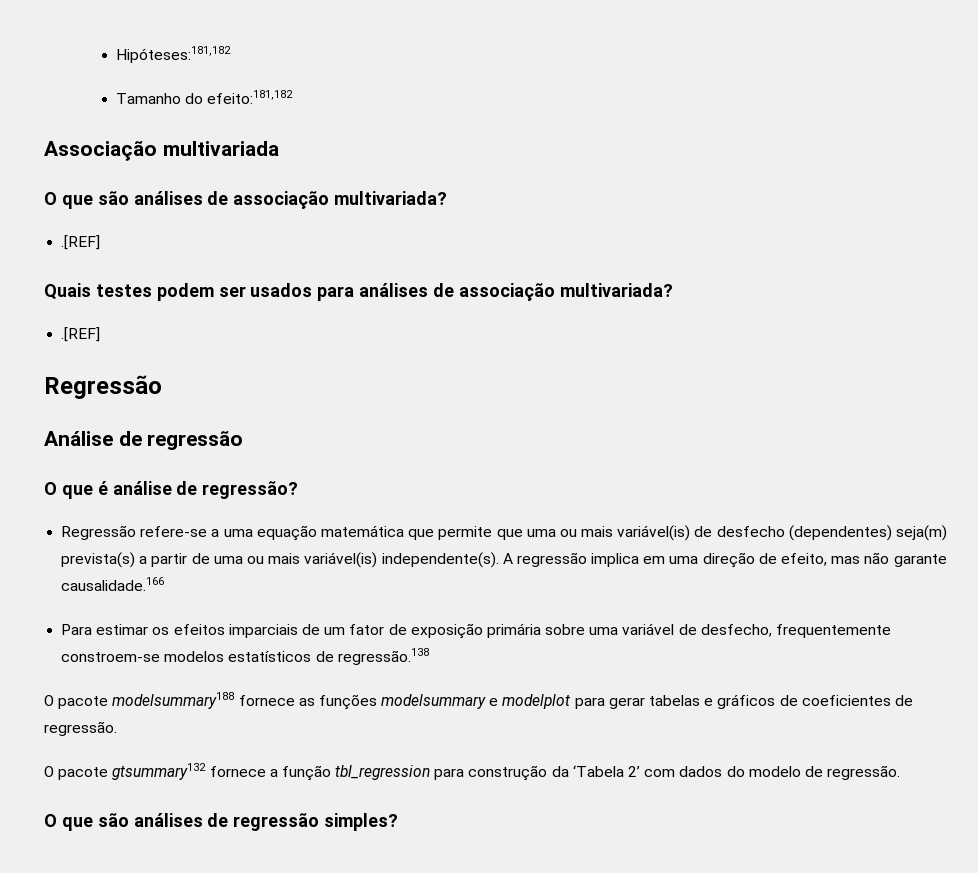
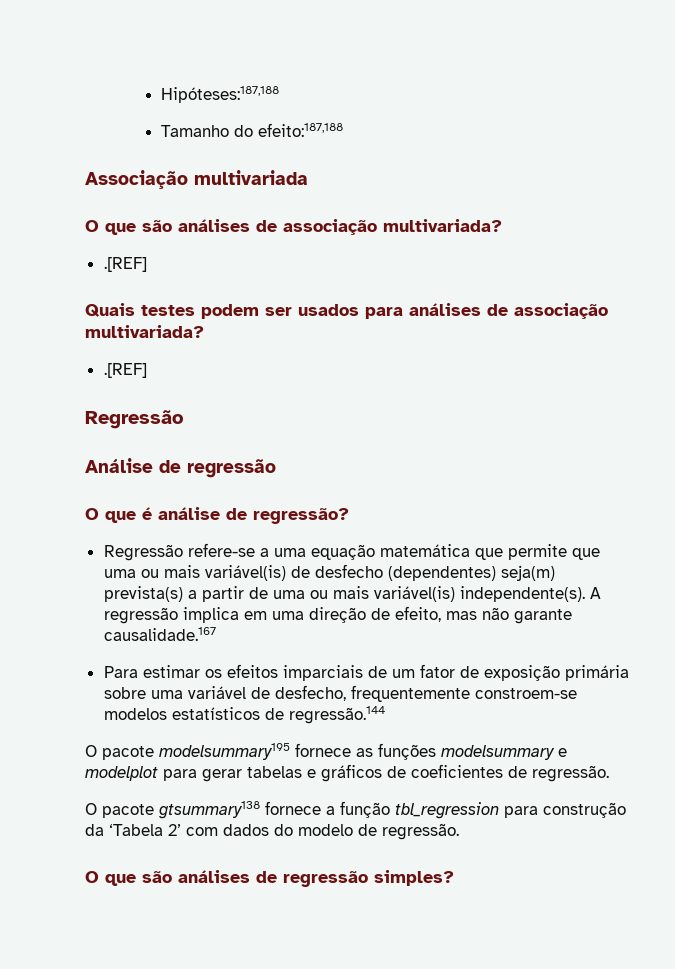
- Hipóteses:181,182
+ Hipóteses:187,188
- Tamanho do efeito:181,182
+ Tamanho do efeito:187,188
- A regressão implica em uma direção de efeito, mas não garante causalidade.166
+ A regressão implica em uma direção de efeito, mas não garante causalidade.167
- Para estimar os efeitos imparciais de um fator de exposição primária sobre uma variável de desfecho, frequentemente constroem-se modelos estatísticos de regressão.138
- O pacote modelsummary188 fornece as funções modelsummary e modelplot para gerar tabelas e gráficos de coeficientes de regressão.
+ Para estimar os efeitos imparciais de um fator de exposição primária sobre uma variável de desfecho, frequentemente constroem-se modelos estatísticos de regressão.144
+ O pacote modelsummary195 fornece as funções modelsummary e modelplot para gerar tabelas e gráficos de coeficientes de regressão.
- O pacote gtsummary132 fornece a função tbl_regression para construção da ‘Tabela 2’ com dados do modelo de regressão.
+ O pacote gtsummary138 fornece a função tbl_regression para construção da ‘Tabela 2’ com dados do modelo de regressão.

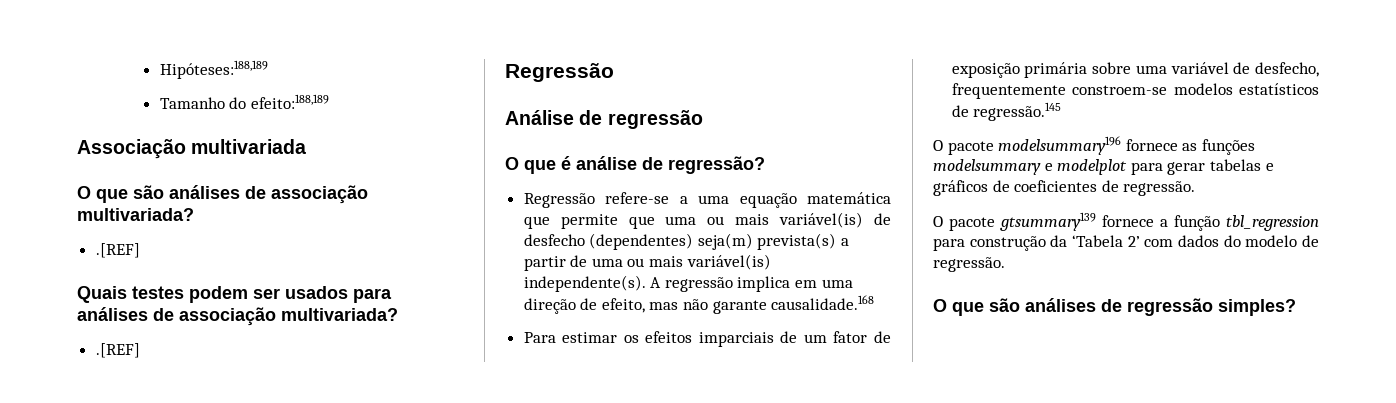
- Hipóteses:187,188
+ Hipóteses:188,189
- Tamanho do efeito:187,188
+ Tamanho do efeito:188,189
- A regressão implica em uma direção de efeito, mas não garante causalidade.167
+ A regressão implica em uma direção de efeito, mas não garante causalidade.168
- Para estimar os efeitos imparciais de um fator de exposição primária sobre uma variável de desfecho, frequentemente constroem-se modelos estatísticos de regressão.144
- O pacote modelsummary195 fornece as funções modelsummary e modelplot para gerar tabelas e gráficos de coeficientes de regressão.
+ Para estimar os efeitos imparciais de um fator de exposição primária sobre uma variável de desfecho, frequentemente constroem-se modelos estatísticos de regressão.145
+ O pacote modelsummary196 fornece as funções modelsummary e modelplot para gerar tabelas e gráficos de coeficientes de regressão.
- O pacote gtsummary138 fornece a função tbl_regression para construção da ‘Tabela 2’ com dados do modelo de regressão.
+ O pacote gtsummary139 fornece a função tbl_regression para construção da ‘Tabela 2’ com dados do modelo de regressão.

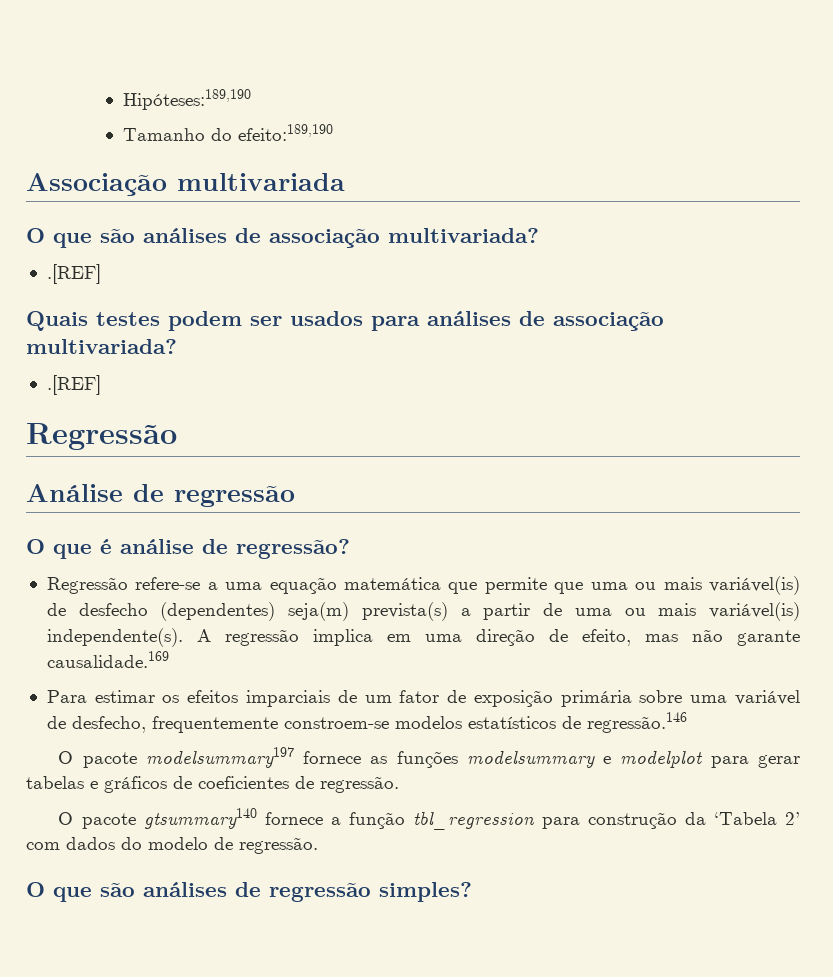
- Hipóteses:188,189
+ Hipóteses:189,190
- Tamanho do efeito:188,189
+ Tamanho do efeito:189,190
- A regressão implica em uma direção de efeito, mas não garante causalidade.168
+ A regressão implica em uma direção de efeito, mas não garante causalidade.169
- Para estimar os efeitos imparciais de um fator de exposição primária sobre uma variável de desfecho, frequentemente constroem-se modelos estatísticos de regressão.145
- O pacote modelsummary196 fornece as funções modelsummary e modelplot para gerar tabelas e gráficos de coeficientes de regressão.
+ Para estimar os efeitos imparciais de um fator de exposição primária sobre uma variável de desfecho, frequentemente constroem-se modelos estatísticos de regressão.146
+ O pacote modelsummary197 fornece as funções modelsummary e modelplot para gerar tabelas e gráficos de coeficientes de regressão.
- O pacote gtsummary139 fornece a função tbl_regression para construção da ‘Tabela 2’ com dados do modelo de regressão.
+ O pacote gtsummary140 fornece a função tbl_regression para construção da ‘Tabela 2’ com dados do modelo de regressão.

